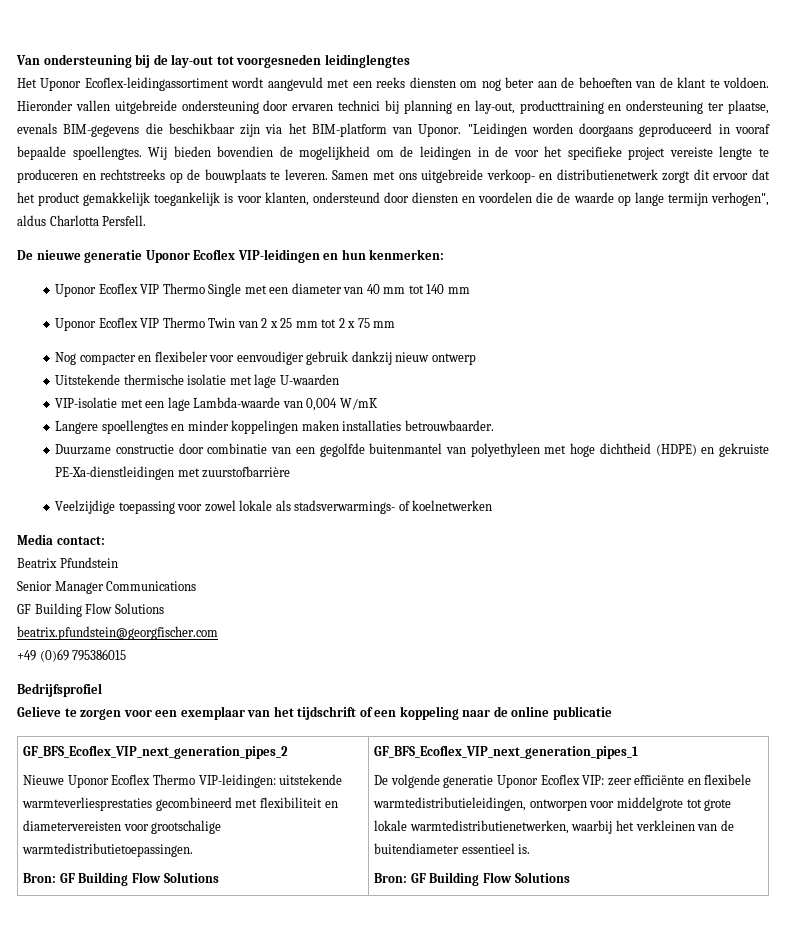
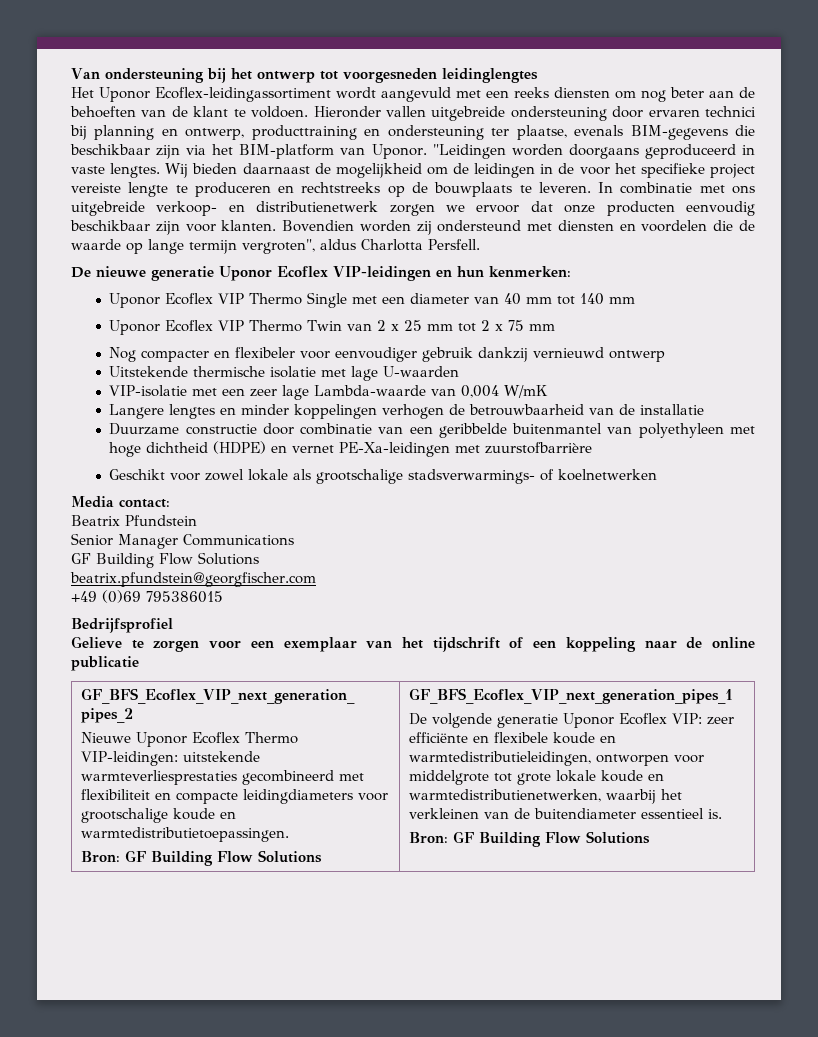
- Van ondersteuning bij de lay-out tot voorgesneden leidinglengtes
+ Van ondersteuning bij het ontwerp tot voorgesneden leidinglengtes
- Hieronder vallen uitgebreide ondersteuning door ervaren technici bij planning en lay-out, producttraining en ondersteuning ter plaatse, evenals BIM-gegevens die beschikbaar zijn via het BIM-platform van Uponor.
+ Hieronder vallen uitgebreide ondersteuning door ervaren technici bij planning en ontwerp, producttraining en ondersteuning ter plaatse, evenals BIM-gegevens die beschikbaar zijn via het BIM-platform van Uponor.
- "Leidingen worden doorgaans geproduceerd in vooraf bepaalde spoellengtes.
+ "Leidingen worden doorgaans geproduceerd in vaste lengtes.
- Wij bieden bovendien de mogelijkheid om de leidingen in de voor het specifieke project vereiste lengte te produceren en rechtstreeks op de bouwplaats te leveren.
+ Wij bieden daarnaast de mogelijkheid om de leidingen in de voor het specifieke project vereiste lengte te produceren en rechtstreeks op de bouwplaats te leveren.
- Samen met ons uitgebreide verkoop- en distributienetwerk zorgt dit ervoor dat het product gemakkelijk toegankelijk is voor klanten, ondersteund door diensten en voordelen die de waarde op lange termijn verhogen", aldus Charlotta Persfell.
+ In combinatie met ons uitgebreide verkoop- en distributienetwerk zorgen we ervoor dat onze producten eenvoudig beschikbaar zijn voor klanten. Bovendien worden zij ondersteund met diensten en voordelen die de waarde op lange termijn vergroten", aldus Charlotta Persfell.
- Nog compacter en flexibeler voor eenvoudiger gebruik dankzij nieuw ontwerp
+ Nog compacter en flexibeler voor eenvoudiger gebruik dankzij vernieuwd ontwerp
- VIP-isolatie met een lage Lambda-waarde van 0,004 W/mK
+ VIP-isolatie met een zeer lage Lambda-waarde van 0,004 W/mK
- Langere spoellengtes en minder koppelingen maken installaties betrouwbaarder.
+ Langere lengtes en minder koppelingen verhogen de betrouwbaarheid van de installatie
- Duurzame constructie door combinatie van een gegolfde buitenmantel van polyethyleen met hoge dichtheid (HDPE) en gekruiste PE-Xa-dienstleidingen met zuurstofbarrière
+ Duurzame constructie door combinatie van een geribbelde buitenmantel van polyethyleen met hoge dichtheid (HDPE) en vernet PE-Xa-leidingen met zuurstofbarrière
- Veelzijdige toepassing voor zowel lokale als stadsverwarmings- of koelnetwerken
+ Geschikt voor zowel lokale als grootschalige stadsverwarmings- of koelnetwerken
- Nieuwe Uponor Ecoflex Thermo VIP-leidingen: uitstekende warmteverliesprestaties gecombineerd met flexibiliteit en diametervereisten voor grootschalige warmtedistributietoepassingen.
+ Nieuwe Uponor Ecoflex Thermo VIP-leidingen: uitstekende warmteverliesprestaties gecombineerd met flexibiliteit en compacte leidingdiameters voor grootschalige koude en warmtedistributietoepassingen.
- De volgende generatie Uponor Ecoflex VIP: zeer efficiënte en flexibele warmtedistributieleidingen, ontworpen voor middelgrote tot grote lokale warmtedistributienetwerken, waarbij het verkleinen van de buitendiameter essentieel is.
+ De volgende generatie Uponor Ecoflex VIP: zeer efficiënte en flexibele koude en warmtedistributieleidingen, ontworpen voor middelgrote tot grote lokale koude en warmtedistributienetwerken, waarbij het verkleinen van de buitendiameter essentieel is.

